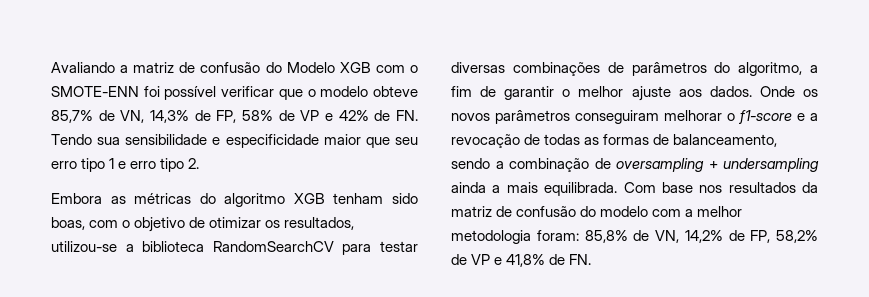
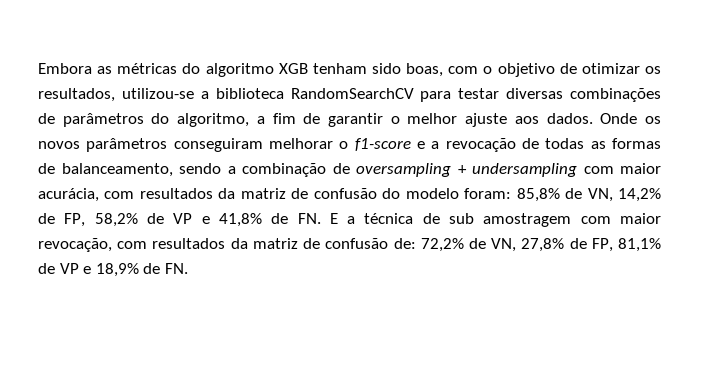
- Avaliando a matriz de confusão do Modelo XGB com o SMOTE-ENN foi possível verificar que o modelo obteve 85,7% de VN, 14,3% de FP, 58% de VP e 42% de FN. Tendo sua sensibilidade e especificidade maior que seu erro tipo 1 e erro tipo 2.
- Onde os novos parâmetros conseguiram melhorar o f1-score e a revocação de todas as formas de balanceamento, sendo a combinação de oversampling + undersampling ainda a mais equilibrada. Com base nos resultados da matriz de confusão do modelo com a melhor metodologia foram: 85,8% de VN, 14,2% de FP, 58,2% de VP e 41,8% de FN.
+ Onde os novos parâmetros conseguiram melhorar o f1-score e a revocação de todas as formas de balanceamento, sendo a combinação de oversampling + undersampling com maior acurácia, com resultados da matriz de confusão do modelo foram: 85,8% de VN, 14,2% de FP, 58,2% de VP e 41,8% de FN. E a técnica de sub amostragem com maior revocação, com resultados da matriz de confusão de: 72,2% de VN, 27,8% de FP, 81,1% de VP e 18,9% de FN.

